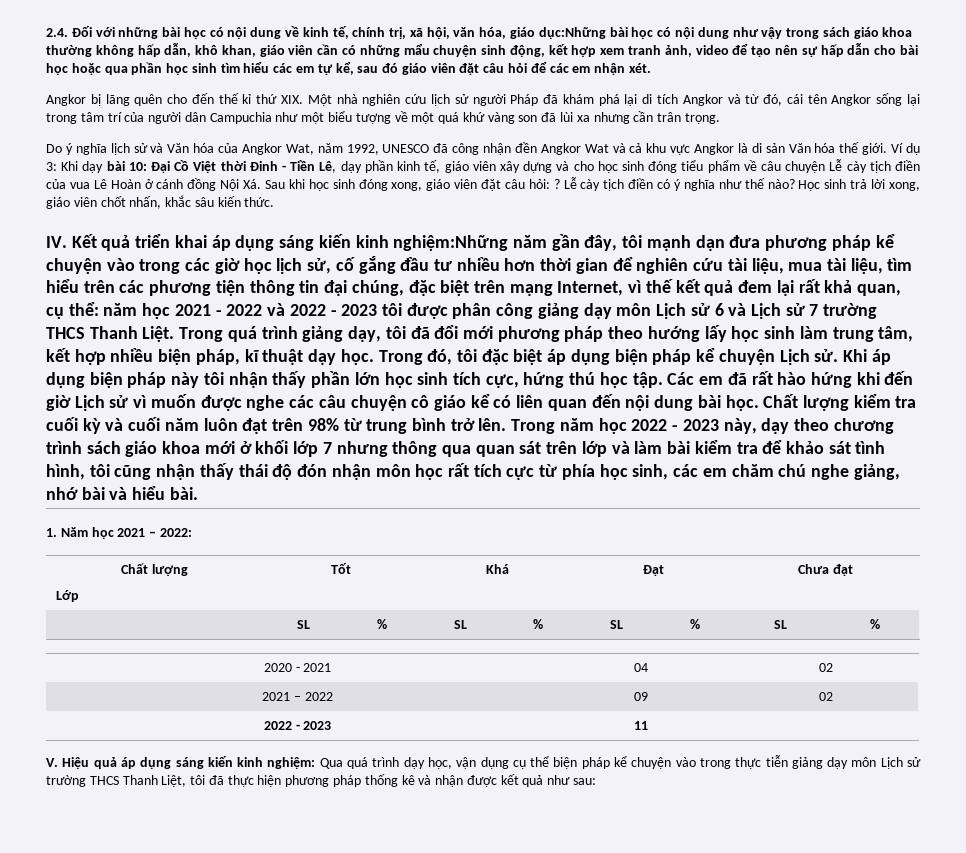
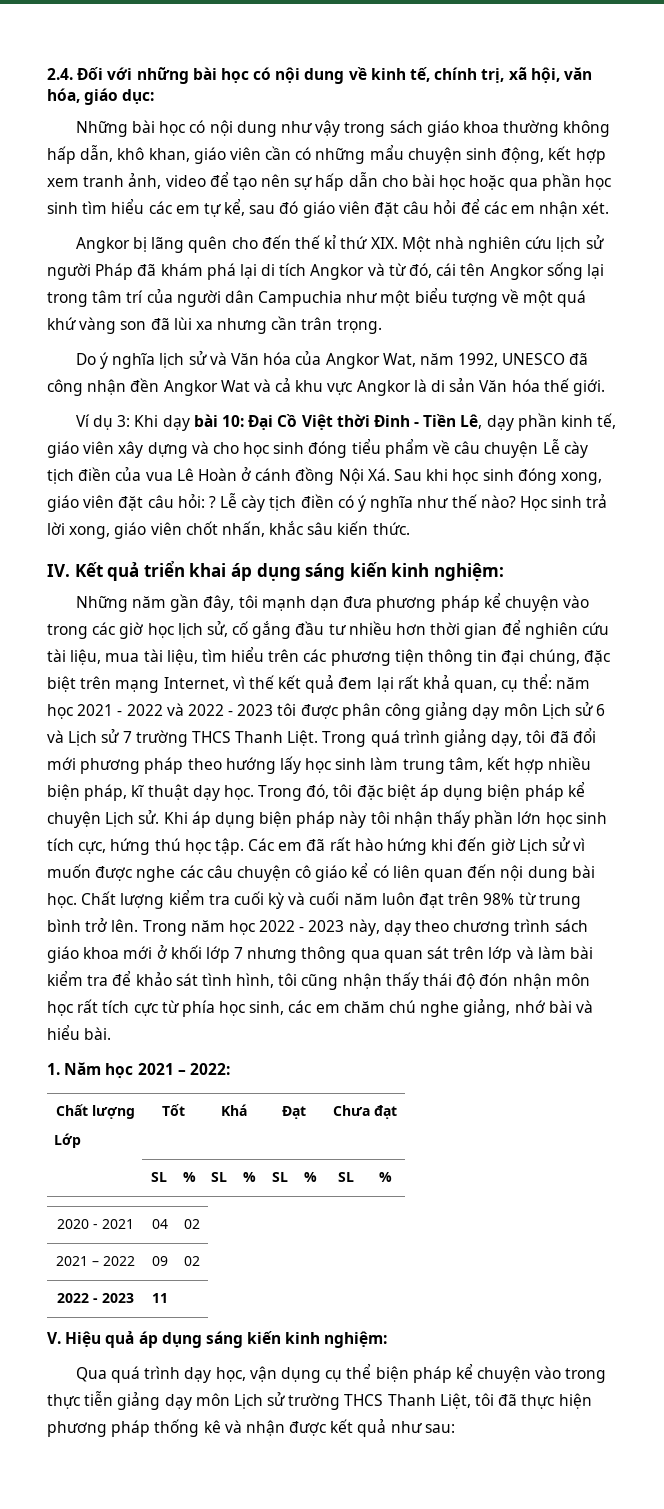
- 2.4. Đối với những bài học có nội dung về kinh tế, chính trị, xã hội, văn hóa, giáo dục:Những bài học có nội dung như vậy trong sách giáo khoa thường không hấp dẫn, khô khan, giáo viên cần có những mẩu chuyện sinh động, kết hợp xem tranh ảnh, video để tạo nên sự hấp dẫn cho bài học hoặc qua phần học sinh tìm hiểu các em tự kể, sau đó giáo viên đặt câu hỏi để các em nhận xét.
+ 2.4. Đối với những bài học có nội dung về kinh tế, chính trị, xã hội, văn hóa, giáo dục:
+ Những bài học có nội dung như vậy trong sách giáo khoa thường không hấp dẫn, khô khan, giáo viên cần có những mẩu chuyện sinh động, kết hợp xem tranh ảnh, video để tạo nên sự hấp dẫn cho bài học hoặc qua phần học sinh tìm hiểu các em tự kể, sau đó giáo viên đặt câu hỏi để các em nhận xét.
- Do ý nghĩa lịch sử và Văn hóa của Angkor Wat, năm 1992, UNESCO đã công nhận đền Angkor Wat và cả khu vực Angkor là di sản Văn hóa thế giới. Ví dụ 3:
+ Do ý nghĩa lịch sử và Văn hóa của Angkor Wat, năm 1992, UNESCO đã công nhận đền Angkor Wat và cả khu vực Angkor là di sản Văn hóa thế giới.
+ Ví dụ 3:
- IV. Kết quả triển khai áp dụng sáng kiến kinh nghiệm:Những năm gần đây, tôi mạnh dạn đưa phương pháp kể chuyện vào trong các giờ học lịch sử, cố gắng đầu tư nhiều hơn thời gian để nghiên cứu tài liệu, mua tài liệu, tìm hiểu trên các phương tiện thông tin đại chúng, đặc biệt trên mạng Internet, vì thế kết quả đem lại rất khả quan, cụ thể:
+ IV. Kết quả triển khai áp dụng sáng kiến kinh nghiệm:
+ Những năm gần đây, tôi mạnh dạn đưa phương pháp kể chuyện vào trong các giờ học lịch sử, cố gắng đầu tư nhiều hơn thời gian để nghiên cứu tài liệu, mua tài liệu, tìm hiểu trên các phương tiện thông tin đại chúng, đặc biệt trên mạng Internet, vì thế kết quả đem lại rất khả quan, cụ thể:
- V. Hiệu quả áp dụng sáng kiến kinh nghiệm: Qua quá trình dạy học, vận dụng cụ thể biện pháp kể chuyện vào trong thực tiễn giảng dạy môn Lịch sử trường THCS Thanh Liệt, tôi đã thực hiện phương pháp thống kê và nhận được kết quả như sau:
+ V. Hiệu quả áp dụng sáng kiến kinh nghiệm:
+ Qua quá trình dạy học, vận dụng cụ thể biện pháp kể chuyện vào trong thực tiễn giảng dạy môn Lịch sử trường THCS Thanh Liệt, tôi đã thực hiện phương pháp thống kê và nhận được kết quả như sau:

